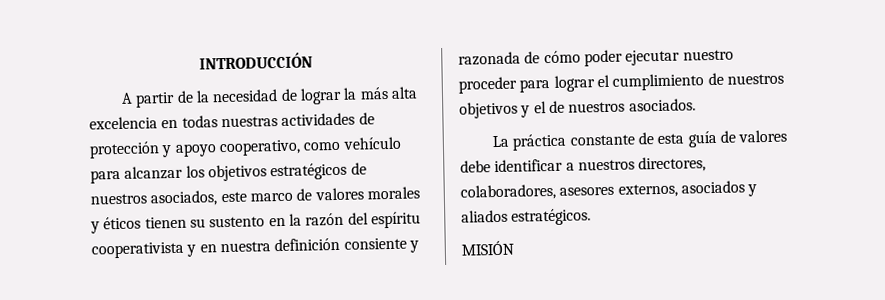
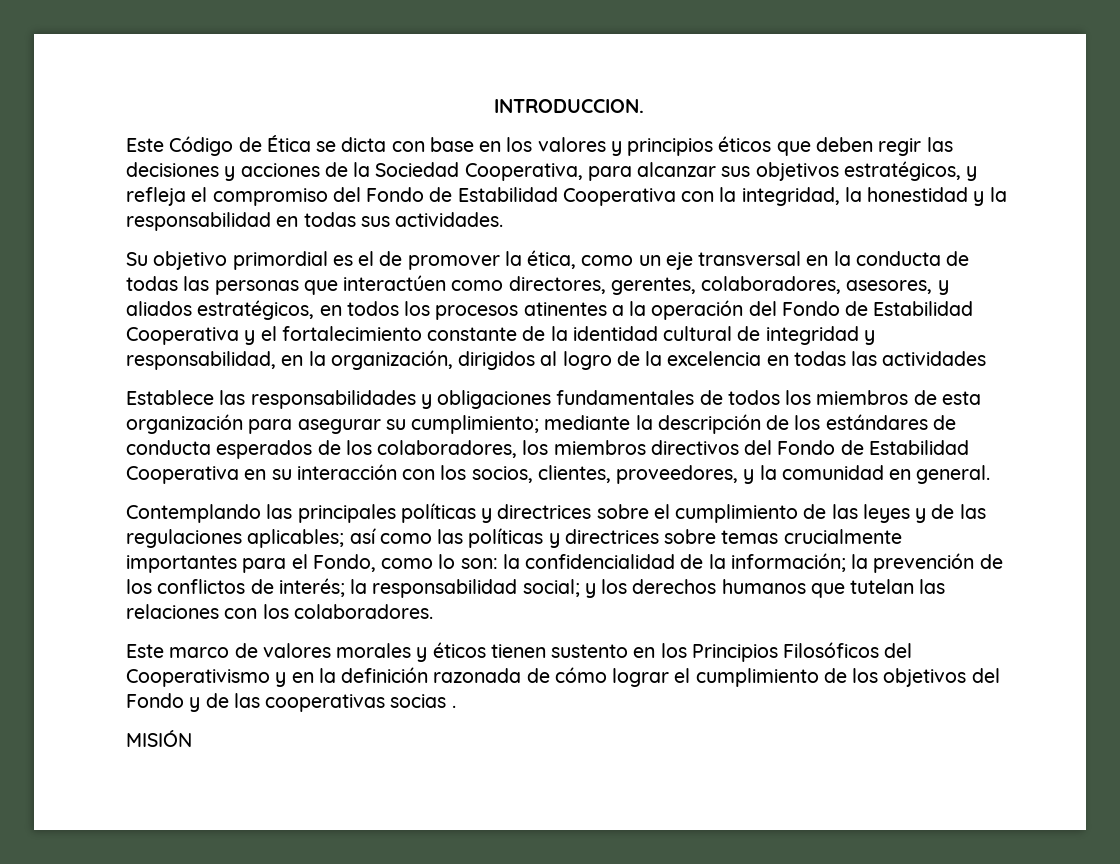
- INTRODUCCIÓN
- A partir de la necesidad de lograr la más alta excelencia en todas nuestras actividades de protección y apoyo cooperativo, como vehículo para alcanzar los objetivos estratégicos de nuestros asociados, este marco de valores morales y éticos tienen su sustento en la razón del espíritu cooperativista y en nuestra definición consiente y razonada de cómo poder ejecutar nuestro proceder para lograr el cumplimiento de nuestros objetivos y el de nuestros asociados.
- La práctica constante de esta guía de valores debe identificar a nuestros directores, colaboradores, asesores externos, asociados y aliados estratégicos.
+ INTRODUCCION.
+ Este Código de Ética se dicta con base en los valores y principios éticos que deben regir las decisiones y acciones de la Sociedad Cooperativa, para alcanzar sus objetivos estratégicos, y refleja el compromiso del Fondo de Estabilidad Cooperativa con la integridad, la honestidad y la responsabilidad en todas sus actividades.
+ Su objetivo primordial es el de promover la ética, como un eje transversal en la conducta de todas las personas que interactúen como directores, gerentes, colaboradores, asesores, y aliados estratégicos, en todos los procesos atinentes a la operación del Fondo de Estabilidad Cooperativa y el fortalecimiento constante de la identidad cultural de integridad y responsabilidad, en la organización, dirigidos al logro de la excelencia en todas las actividades
+ Establece las responsabilidades y obligaciones fundamentales de todos los miembros de esta organización para asegurar su cumplimiento; mediante la descripción de los estándares de conducta esperados de los colaboradores, los miembros directivos del Fondo de Estabilidad Cooperativa en su interacción con los socios, clientes, proveedores, y la comunidad en general.
+ Contemplando las principales políticas y directrices sobre el cumplimiento de las leyes y de las regulaciones aplicables; así como las políticas y directrices sobre temas crucialmente importantes para el Fondo, como lo son: la confidencialidad de la información; la prevención de los conflictos de interés; la responsabilidad social; y los derechos humanos que tutelan las relaciones con los colaboradores.
+ Este marco de valores morales y éticos tienen sustento en los Principios Filosóficos del Cooperativismo y en la definición razonada de cómo lograr el cumplimiento de los objetivos del Fondo y de las cooperativas socias .

